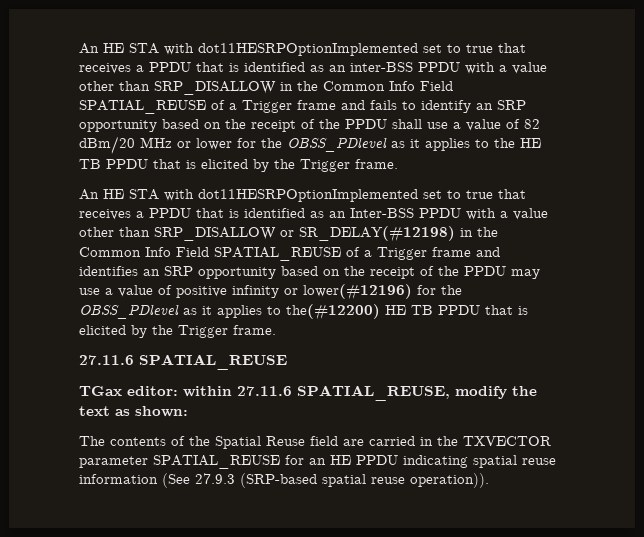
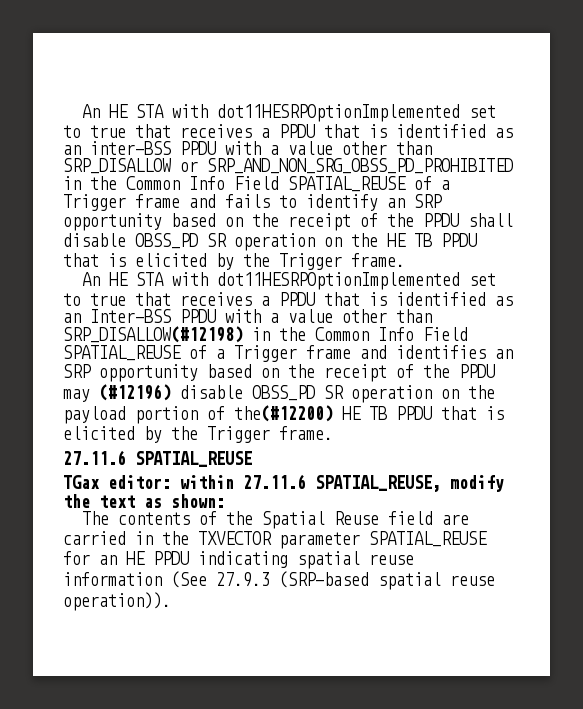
- An HE STA with dot11HESRPOptionImplemented set to true that receives a PPDU that is identified as an inter-BSS PPDU with a value other than SRP_DISALLOW in the Common Info Field SPATIAL_REUSE of a Trigger frame and fails to identify an SRP opportunity based on the receipt of the PPDU shall use a value of 82 dBm/20 MHz or lower for the OBSS_PDlevel as it applies to the HE TB PPDU that is elicited by the Trigger frame.
+ An HE STA with dot11HESRPOptionImplemented set to true that receives a PPDU that is identified as an inter-BSS PPDU with a value other than SRP_DISALLOW or SRP_AND_NON_SRG_OBSS_PD_PROHIBITED in the Common Info Field SPATIAL_REUSE of a Trigger frame and fails to identify an SRP opportunity based on the receipt of the PPDU shall disable OBSS_PD SR operation on the HE TB PPDU that is elicited by the Trigger frame.
- An HE STA with dot11HESRPOptionImplemented set to true that receives a PPDU that is identified as an Inter-BSS PPDU with a value other than SRP_DISALLOW or SR_DELAY(#12198) in the Common Info Field SPATIAL_REUSE of a Trigger frame and identifies an SRP opportunity based on the receipt of the PPDU may use a value of positive infinity or lower(#12196) for the OBSS_PDlevel as it applies to the(#12200) HE TB PPDU that is elicited by the Trigger frame.
+ An HE STA with dot11HESRPOptionImplemented set to true that receives a PPDU that is identified as an Inter-BSS PPDU with a value other than SRP_DISALLOW(#12198) in the Common Info Field SPATIAL_REUSE of a Trigger frame and identifies an SRP opportunity based on the receipt of the PPDU may (#12196) disable OBSS_PD SR operation on the payload portion of the(#12200) HE TB PPDU that is elicited by the Trigger frame.

